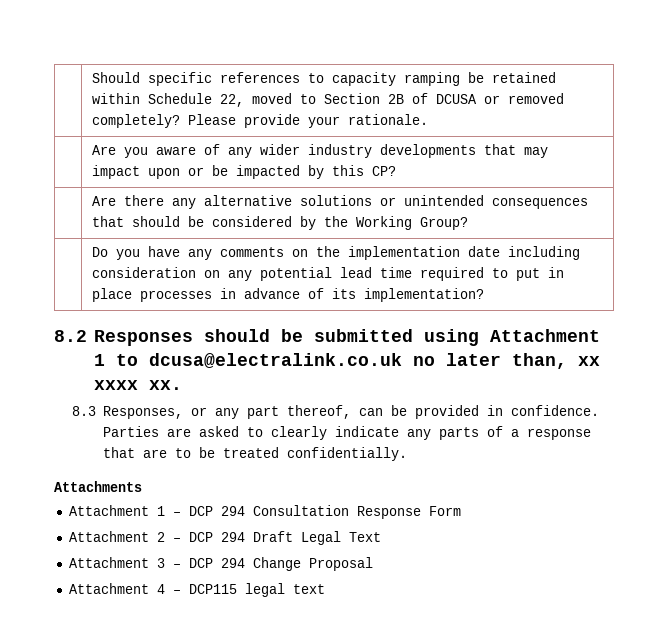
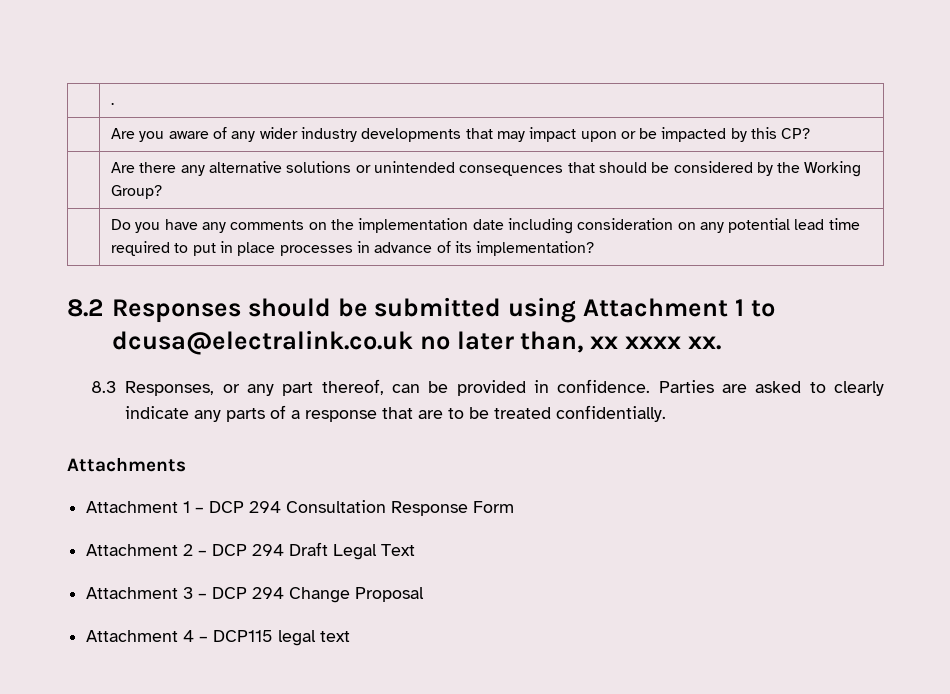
- | Should specific references to capacity ramping be retained within Schedule 22, moved to Section 2B of DCUSA or removed completely? Please provide your rationale.
+ | .

